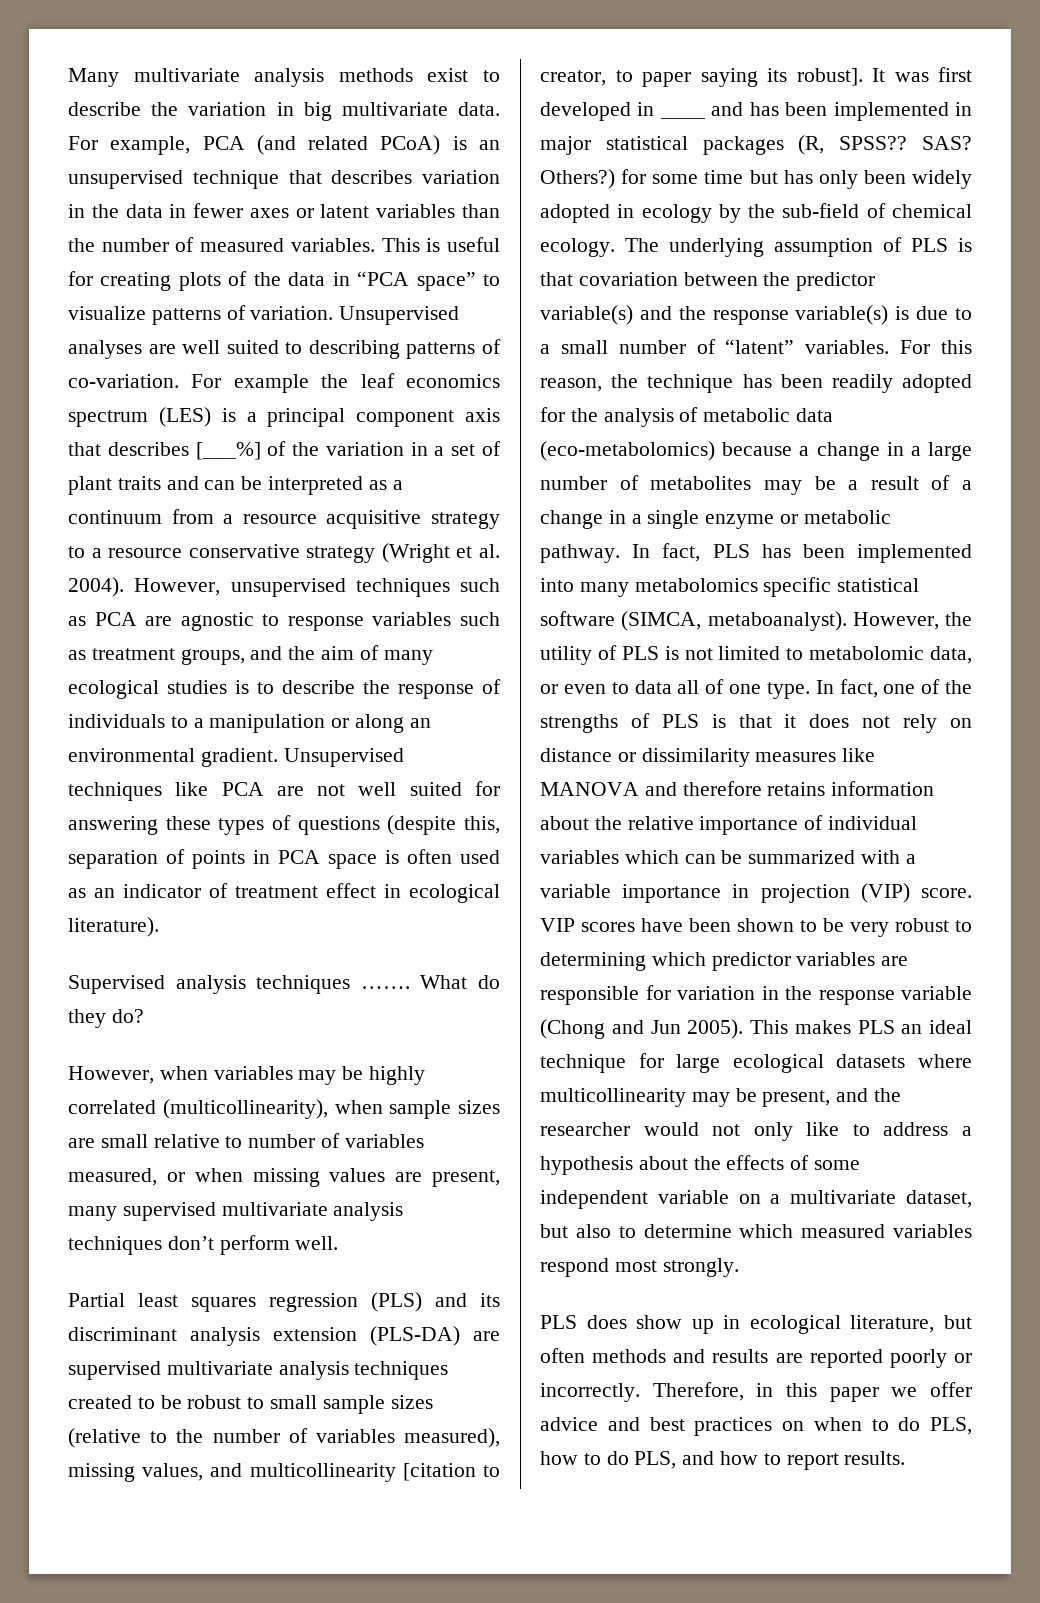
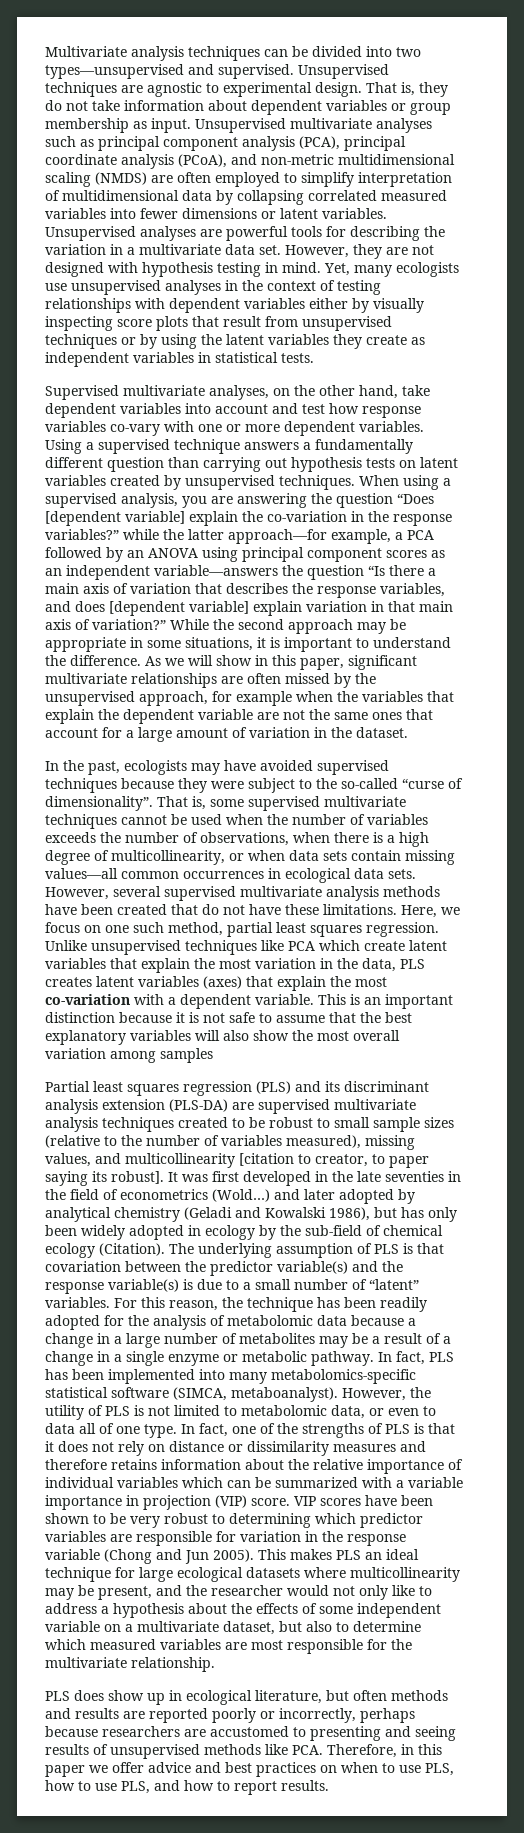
- Many multivariate analysis methods exist to describe the variation in big multivariate data. For example, PCA (and related PCoA) is an unsupervised technique that describes variation in the data in fewer axes or latent variables than the number of measured variables. This is useful for creating plots of the data in “PCA space” to visualize patterns of variation. Unsupervised analyses are well suited to describing patterns of co-variation. For example the leaf economics spectrum (LES) is a principal component axis that describes [___%] of the variation in a set of plant traits and can be interpreted as a continuum from a resource acquisitive strategy to a resource conservative strategy (Wright et al. 2004). However, unsupervised techniques such as PCA are agnostic to response variables such as treatment groups, and the aim of many ecological studies is to describe the response of individuals to a manipulation or along an environmental gradient. Unsupervised techniques like PCA are not well suited for answering these types of questions (despite this, separation of points in PCA space is often used as an indicator of treatment effect in ecological literature).
- Supervised analysis techniques ……. What do they do?
- However, when variables may be highly correlated (multicollinearity), when sample sizes are small relative to number of variables measured, or when missing values are present, many supervised multivariate analysis techniques don’t perform well.
+ Multivariate analysis techniques can be divided into two types—unsupervised and supervised. Unsupervised techniques are agnostic to experimental design. That is, they do not take information about dependent variables or group membership as input. Unsupervised multivariate analyses such as principal component analysis (PCA), principal coordinate analysis (PCoA), and non-metric multidimensional scaling (NMDS) are often employed to simplify interpretation of multidimensional data by collapsing correlated measured variables into fewer dimensions or latent variables. Unsupervised analyses are powerful tools for describing the variation in a multivariate data set. However, they are not designed with hypothesis testing in mind. Yet, many ecologists use unsupervised analyses in the context of testing relationships with dependent variables either by visually inspecting score plots that result from unsupervised techniques or by using the latent variables they create as independent variables in statistical tests.
+ Supervised multivariate analyses, on the other hand, take dependent variables into account and test how response variables co-vary with one or more dependent variables. Using a supervised technique answers a fundamentally different question than carrying out hypothesis tests on latent variables created by unsupervised techniques. When using a supervised analysis, you are answering the question “Does [dependent variable] explain the co-variation in the response variables?” while the latter approach—for example, a PCA followed by an ANOVA using principal component scores as an independent variable—answers the question “Is there a main axis of variation that describes the response variables, and does [dependent variable] explain variation in that main axis of variation?” While the second approach may be appropriate in some situations, it is important to understand the difference. As we will show in this paper, significant multivariate relationships are often missed by the unsupervised approach, for example when the variables that explain the dependent variable are not the same ones that account for a large amount of variation in the dataset.
+ In the past, ecologists may have avoided supervised techniques because they were subject to the so-called “curse of dimensionality”. That is, some supervised multivariate techniques cannot be used when the number of variables exceeds the number of observations, when there is a high degree of multicollinearity, or when data sets contain missing values—all common occurrences in ecological data sets. However, several supervised multivariate analysis methods have been created that do not have these limitations. Here, we focus on one such method, partial least squares regression. Unlike unsupervised techniques like PCA which create latent variables that explain the most variation in the data, PLS creates latent variables (axes) that explain the most co-variation with a dependent variable. This is an important distinction because it is not safe to assume that the best explanatory variables will also show the most overall variation among samples
- It was first developed in ____ and has been implemented in major statistical packages (R, SPSS?? SAS? Others?) for some time but has only been widely adopted in ecology by the sub-field of chemical ecology.
+ It was first developed in the late seventies in the field of econometrics (Wold…) and later adopted by analytical chemistry (Geladi and Kowalski 1986), but has only been widely adopted in ecology by the sub-field of chemical ecology (Citation).
- For this reason, the technique has been readily adopted for the analysis of metabolic data (eco-metabolomics) because a change in a large number of metabolites may be a result of a change in a single enzyme or metabolic pathway.
+ For this reason, the technique has been readily adopted for the analysis of metabolomic data because a change in a large number of metabolites may be a result of a change in a single enzyme or metabolic pathway.
- In fact, PLS has been implemented into many metabolomics specific statistical software (SIMCA, metaboanalyst).
+ In fact, PLS has been implemented into many metabolomics-specific statistical software (SIMCA, metaboanalyst).
- In fact, one of the strengths of PLS is that it does not rely on distance or dissimilarity measures like MANOVA and therefore retains information about the relative importance of individual variables which can be summarized with a variable importance in projection (VIP) score.
+ In fact, one of the strengths of PLS is that it does not rely on distance or dissimilarity measures and therefore retains information about the relative importance of individual variables which can be summarized with a variable importance in projection (VIP) score.
- This makes PLS an ideal technique for large ecological datasets where multicollinearity may be present, and the researcher would not only like to address a hypothesis about the effects of some independent variable on a multivariate dataset, but also to determine which measured variables respond most strongly.
+ This makes PLS an ideal technique for large ecological datasets where multicollinearity may be present, and the researcher would not only like to address a hypothesis about the effects of some independent variable on a multivariate dataset, but also to determine which measured variables are most responsible for the multivariate relationship.
- PLS does show up in ecological literature, but often methods and results are reported poorly or incorrectly. Therefore, in this paper we offer advice and best practices on when to do PLS, how to do PLS, and how to report results.
+ PLS does show up in ecological literature, but often methods and results are reported poorly or incorrectly, perhaps because researchers are accustomed to presenting and seeing results of unsupervised methods like PCA. Therefore, in this paper we offer advice and best practices on when to use PLS, how to use PLS, and how to report results.

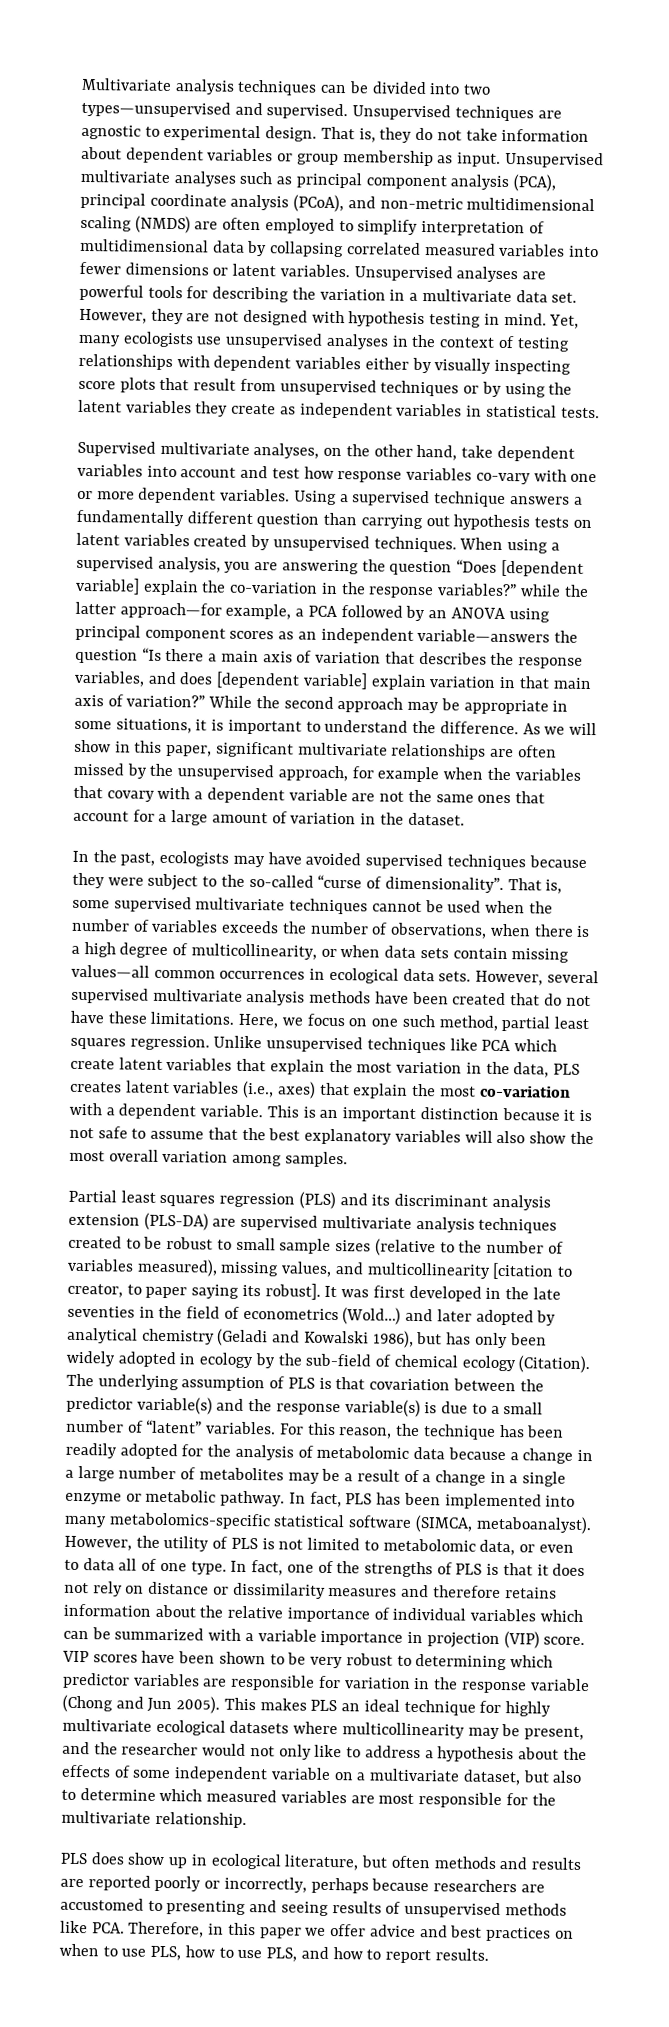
- As we will show in this paper, significant multivariate relationships are often missed by the unsupervised approach, for example when the variables that explain the dependent variable are not the same ones that account for a large amount of variation in the dataset.
+ As we will show in this paper, significant multivariate relationships are often missed by the unsupervised approach, for example when the variables that covary with a dependent variable are not the same ones that account for a large amount of variation in the dataset.
- Unlike unsupervised techniques like PCA which create latent variables that explain the most variation in the data, PLS creates latent variables (axes) that explain the most co-variation with a dependent variable.
+ Unlike unsupervised techniques like PCA which create latent variables that explain the most variation in the data, PLS creates latent variables (i.e., axes) that explain the most co-variation with a dependent variable.
- This is an important distinction because it is not safe to assume that the best explanatory variables will also show the most overall variation among samples
+ This is an important distinction because it is not safe to assume that the best explanatory variables will also show the most overall variation among samples.
- This makes PLS an ideal technique for large ecological datasets where multicollinearity may be present, and the researcher would not only like to address a hypothesis about the effects of some independent variable on a multivariate dataset, but also to determine which measured variables are most responsible for the multivariate relationship.
+ This makes PLS an ideal technique for highly multivariate ecological datasets where multicollinearity may be present, and the researcher would not only like to address a hypothesis about the effects of some independent variable on a multivariate dataset, but also to determine which measured variables are most responsible for the multivariate relationship.

